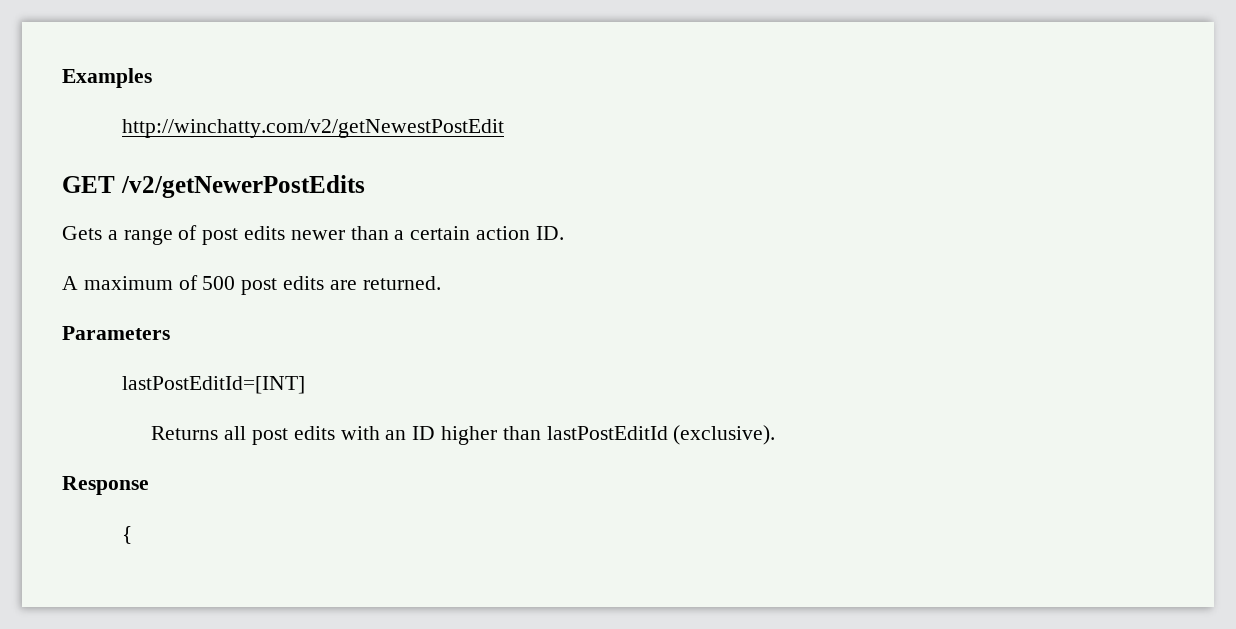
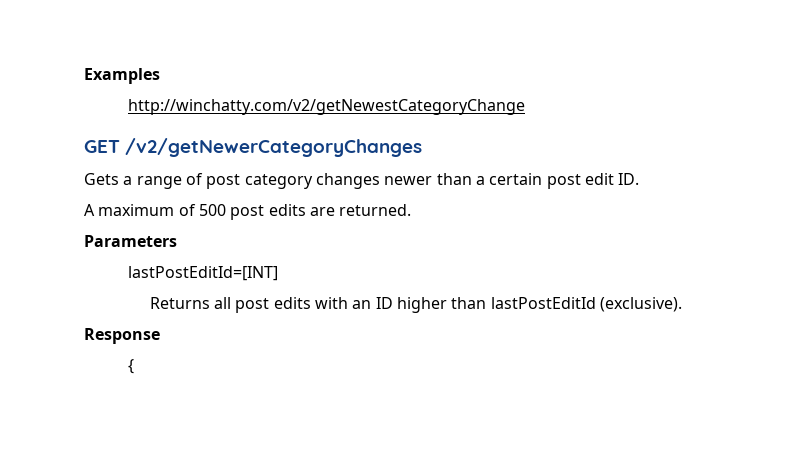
- http://winchatty.com/v2/getNewestPostEdit
+ http://winchatty.com/v2/getNewestCategoryChange
- GET /v2/getNewerPostEdits
+ GET /v2/getNewerCategoryChanges
- Gets a range of post edits newer than a certain action ID.
+ Gets a range of post category changes newer than a certain post edit ID.

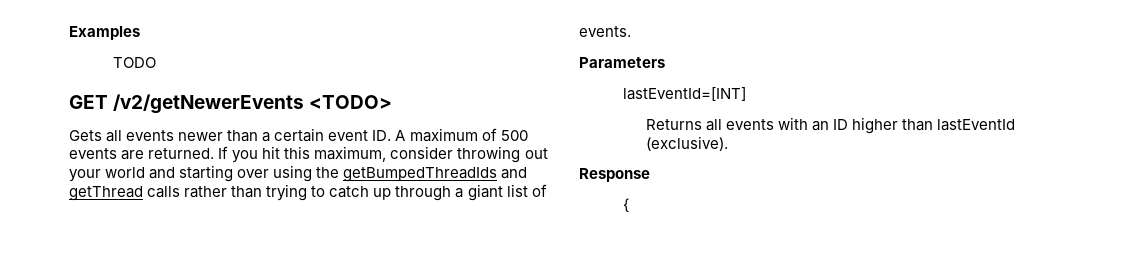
- http://winchatty.com/v2/getNewestCategoryChange
+ TODO
- GET /v2/getNewerCategoryChanges
+ GET /v2/getNewerEvents <TODO>
- Gets a range of post category changes newer than a certain post edit ID.
- A maximum of 500 post edits are returned.
+ Gets all events newer than a certain event ID. A maximum of 500 events are returned. If you hit this maximum, consider throwing out your world and starting over using the getBumpedThreadIds and getThread calls rather than trying to catch up through a giant list of events.
- lastPostEditId=[INT]
+ lastEventId=[INT]
- Returns all post edits with an ID higher than lastPostEditId (exclusive).
+ Returns all events with an ID higher than lastEventId (exclusive).

